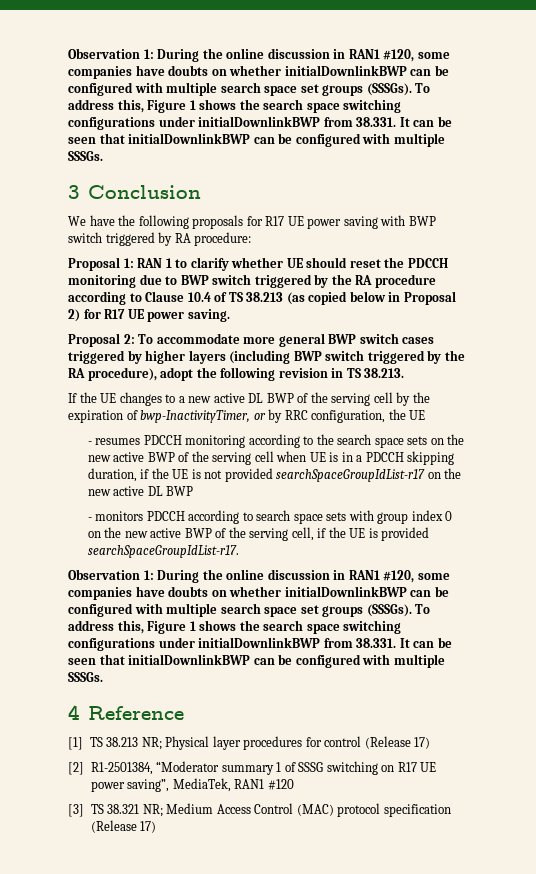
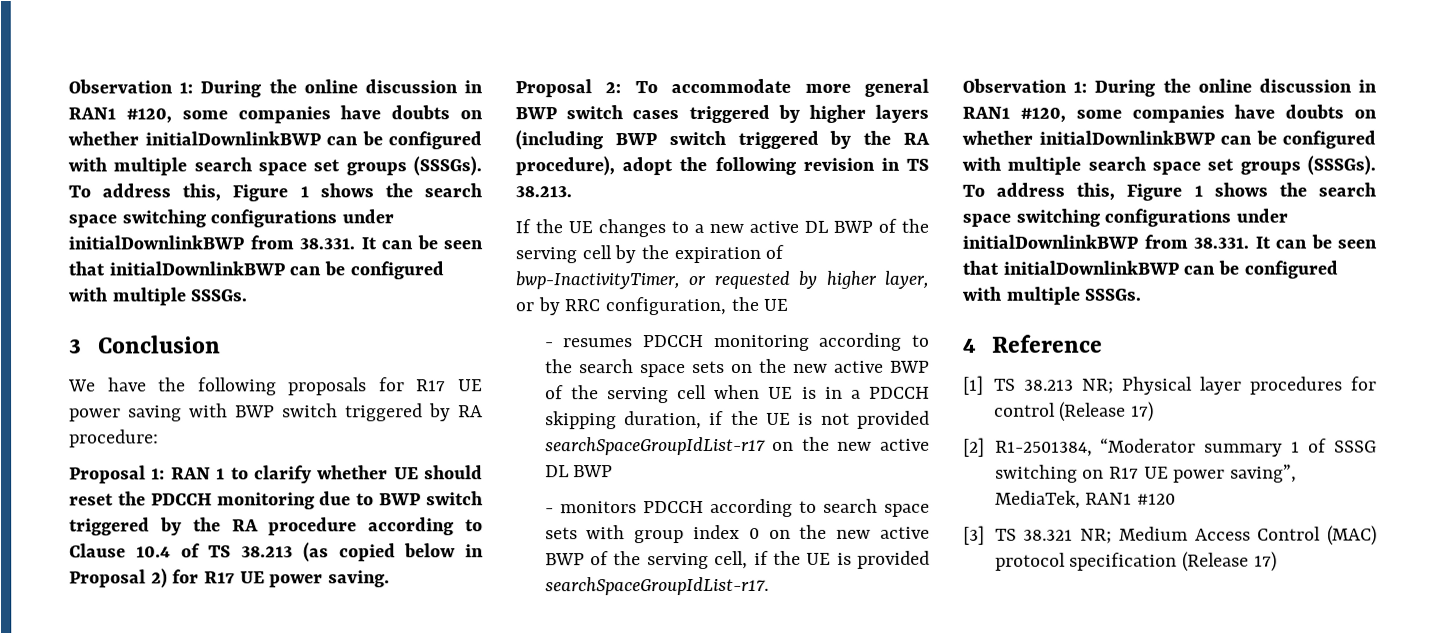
- If the UE changes to a new active DL BWP of the serving cell by the expiration of bwp-InactivityTimer, or by RRC configuration, the UE
+ If the UE changes to a new active DL BWP of the serving cell by the expiration of bwp-InactivityTimer, or requested by higher layer, or by RRC configuration, the UE

